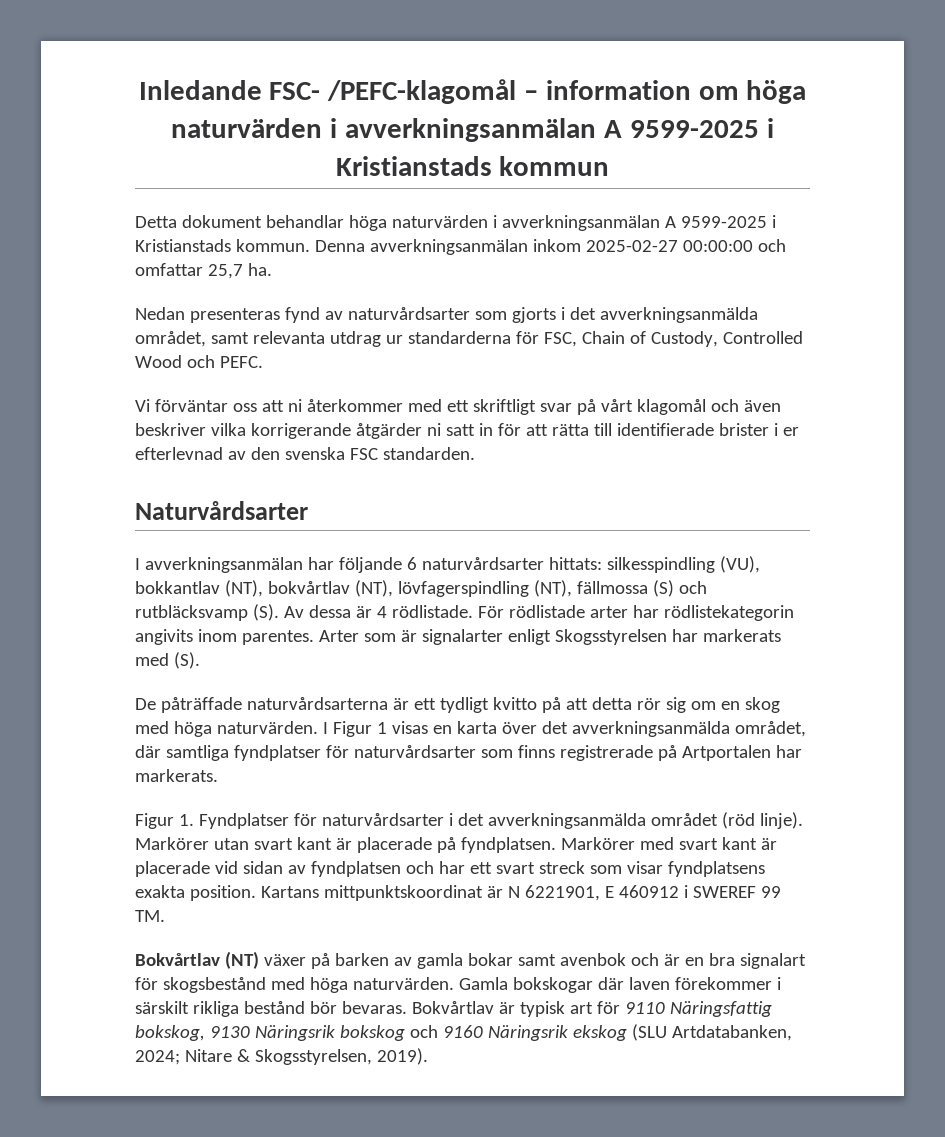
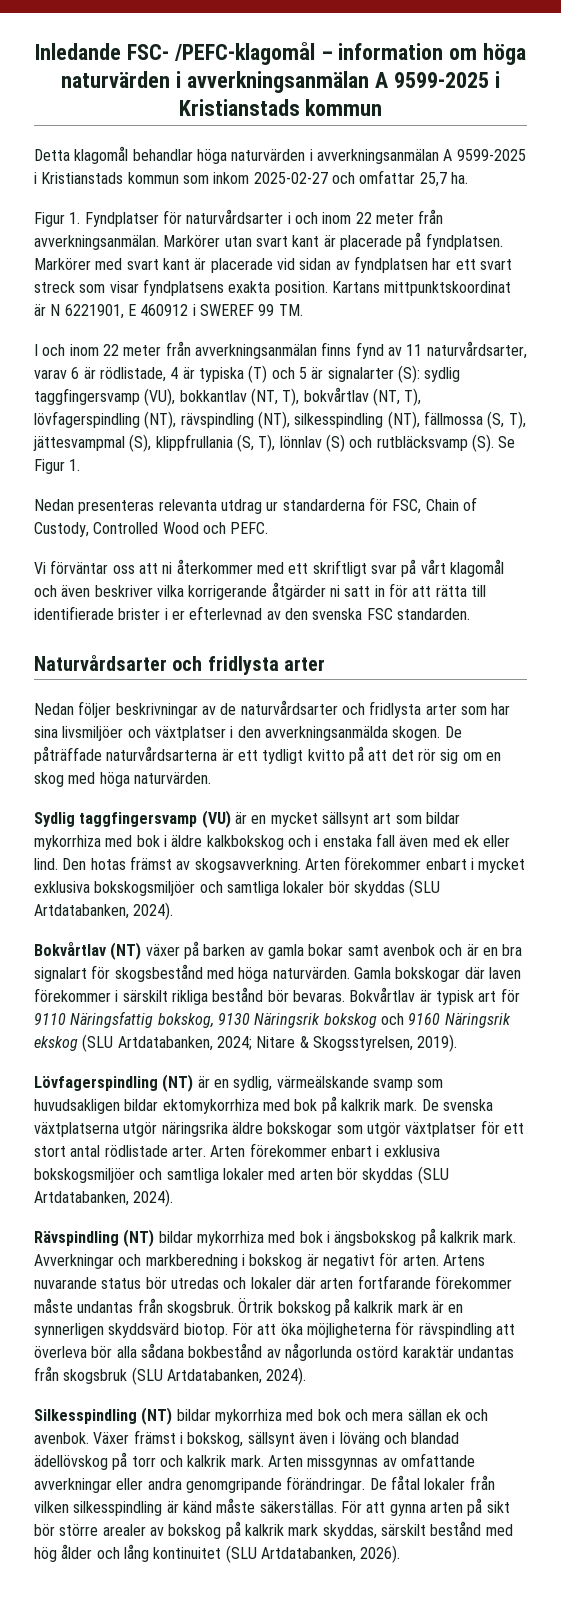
- Detta dokument behandlar höga naturvärden i avverkningsanmälan A 9599-2025 i Kristianstads kommun. Denna avverkningsanmälan inkom 2025-02-27 00:00:00 och omfattar 25,7 ha.
+ Detta klagomål behandlar höga naturvärden i avverkningsanmälan A 9599-2025 i Kristianstads kommun som inkom 2025-02-27 och omfattar 25,7 ha.
- Nedan presenteras fynd av naturvårdsarter som gjorts i det avverkningsanmälda området, samt relevanta utdrag ur standarderna för FSC, Chain of Custody, Controlled Wood och PEFC.
+ Figur 1. Fyndplatser för naturvårdsarter i och inom 22 meter från avverkningsanmälan. Markörer utan svart kant är placerade på fyndplatsen. Markörer med svart kant är placerade vid sidan av fyndplatsen har ett svart streck som visar fyndplatsens exakta position. Kartans mittpunktskoordinat är N 6221901, E 460912 i SWEREF 99 TM.
+ I och inom 22 meter från avverkningsanmälan finns fynd av 11 naturvårdsarter, varav 6 är rödlistade, 4 är typiska (T) och 5 är signalarter (S): sydlig taggfingersvamp (VU), bokkantlav (NT, T), bokvårtlav (NT, T), lövfagerspindling (NT), rävspindling (NT), silkesspindling (NT), fällmossa (S, T), jättesvampmal (S), klippfrullania (S, T), lönnlav (S) och rutbläcksvamp (S). Se Figur 1.
+ Nedan presenteras relevanta utdrag ur standarderna för FSC, Chain of Custody, Controlled Wood och PEFC.
- Naturvårdsarter
- I avverkningsanmälan har följande 6 naturvårdsarter hittats: silkesspindling (VU), bokkantlav (NT), bokvårtlav (NT), lövfagerspindling (NT), fällmossa (S) och rutbläcksvamp (S). Av dessa är 4 rödlistade. För rödlistade arter har rödlistekategorin angivits inom parentes. Arter som är signalarter enligt Skogsstyrelsen har markerats med (S).
- De påträffade naturvårdsarterna är ett tydligt kvitto på att detta rör sig om en skog med höga naturvärden. I Figur 1 visas en karta över det avverkningsanmälda området, där samtliga fyndplatser för naturvårdsarter som finns registrerade på Artportalen har markerats.
- Figur 1. Fyndplatser för naturvårdsarter i det avverkningsanmälda området (röd linje). Markörer utan svart kant är placerade på fyndplatsen. Markörer med svart kant är placerade vid sidan av fyndplatsen och har ett svart streck som visar fyndplatsens exakta position. Kartans mittpunktskoordinat är N 6221901, E 460912 i SWEREF 99 TM.
+ Naturvårdsarter och fridlysta arter
+ Nedan följer beskrivningar av de naturvårdsarter och fridlysta arter som har sina livsmiljöer och växtplatser i den avverkningsanmälda skogen. De påträffade naturvårdsarterna är ett tydligt kvitto på att det rör sig om en skog med höga naturvärden.
+ Sydlig taggfingersvamp (VU) är en mycket sällsynt art som bildar mykorrhiza med bok i äldre kalkbokskog och i enstaka fall även med ek eller lind. Den hotas främst av skogsavverkning. Arten förekommer enbart i mycket exklusiva bokskogsmiljöer och samtliga lokaler bör skyddas (SLU Artdatabanken, 2024).
+ Lövfagerspindling (NT) är en sydlig, värmeälskande svamp som huvudsakligen bildar ektomykorrhiza med bok på kalkrik mark. De svenska växtplatserna utgör näringsrika äldre bokskogar som utgör växtplatser för ett stort antal rödlistade arter. Arten förekommer enbart i exklusiva bokskogsmiljöer och samtliga lokaler med arten bör skyddas (SLU Artdatabanken, 2024).
+ Rävspindling (NT) bildar mykorrhiza med bok i ängsbokskog på kalkrik mark. Avverkningar och markberedning i bokskog är negativt för arten. Artens nuvarande status bör utredas och lokaler där arten fortfarande förekommer måste undantas från skogsbruk. Örtrik bokskog på kalkrik mark är en synnerligen skyddsvärd biotop. För att öka möjligheterna för rävspindling att överleva bör alla sådana bokbestånd av någorlunda ostörd karaktär undantas från skogsbruk (SLU Artdatabanken, 2024).
+ Silkesspindling (NT) bildar mykorrhiza med bok och mera sällan ek och avenbok. Växer främst i bokskog, sällsynt även i löväng och blandad ädellövskog på torr och kalkrik mark. Arten missgynnas av omfattande avverkningar eller andra genomgripande förändringar. De fåtal lokaler från vilken silkesspindling är känd måste säkerställas. För att gynna arten på sikt bör större arealer av bokskog på kalkrik mark skyddas, särskilt bestånd med hög ålder och lång kontinuitet (SLU Artdatabanken, 2026).

